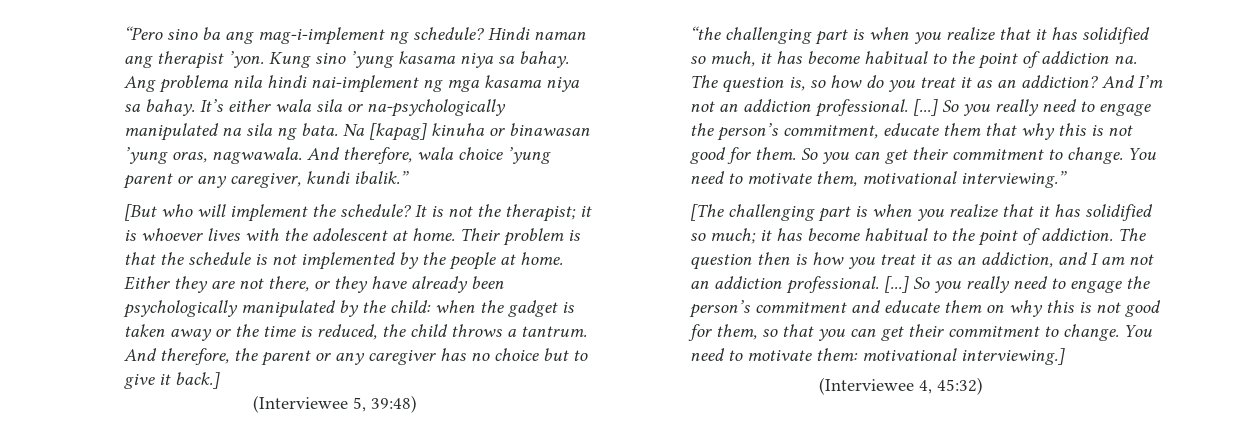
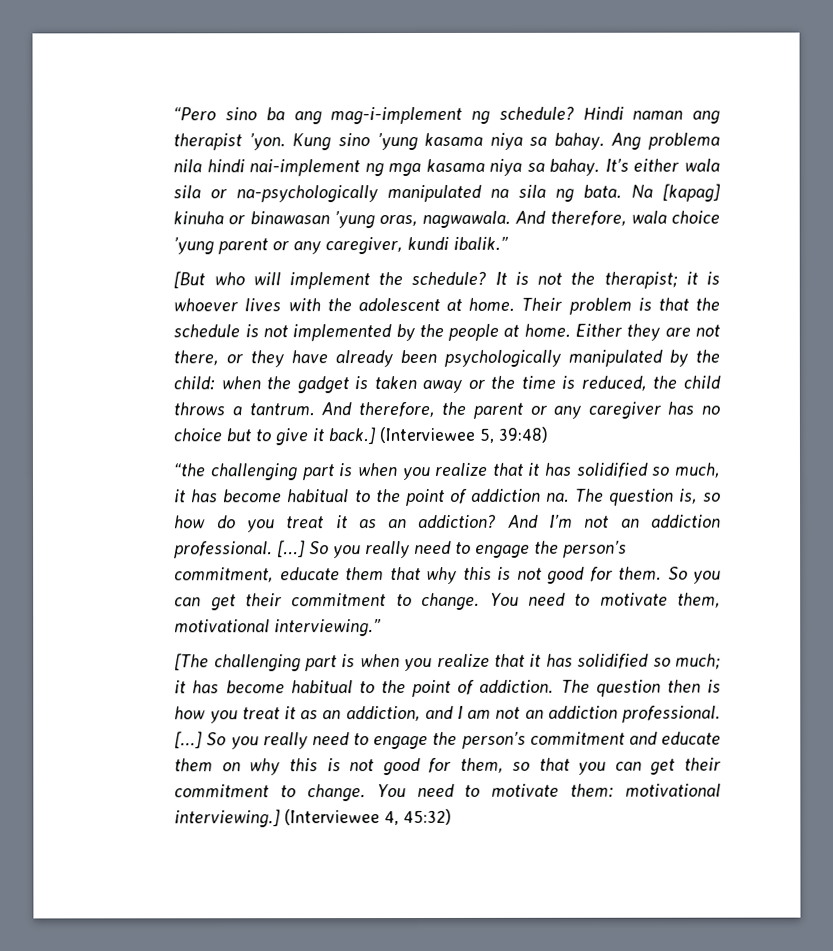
- And therefore, the parent or any caregiver has no choice but to give it back.]
- (Interviewee 5, 39:48)
+ And therefore, the parent or any caregiver has no choice but to give it back.] (Interviewee 5, 39:48)
- You need to motivate them: motivational interviewing.]
- (Interviewee 4, 45:32)
+ You need to motivate them: motivational interviewing.] (Interviewee 4, 45:32)

